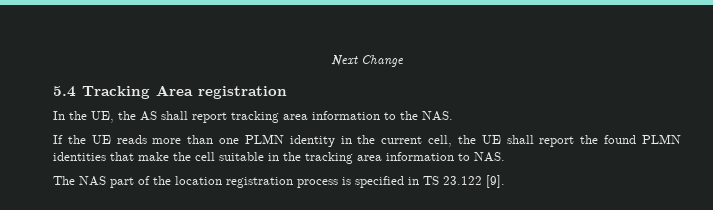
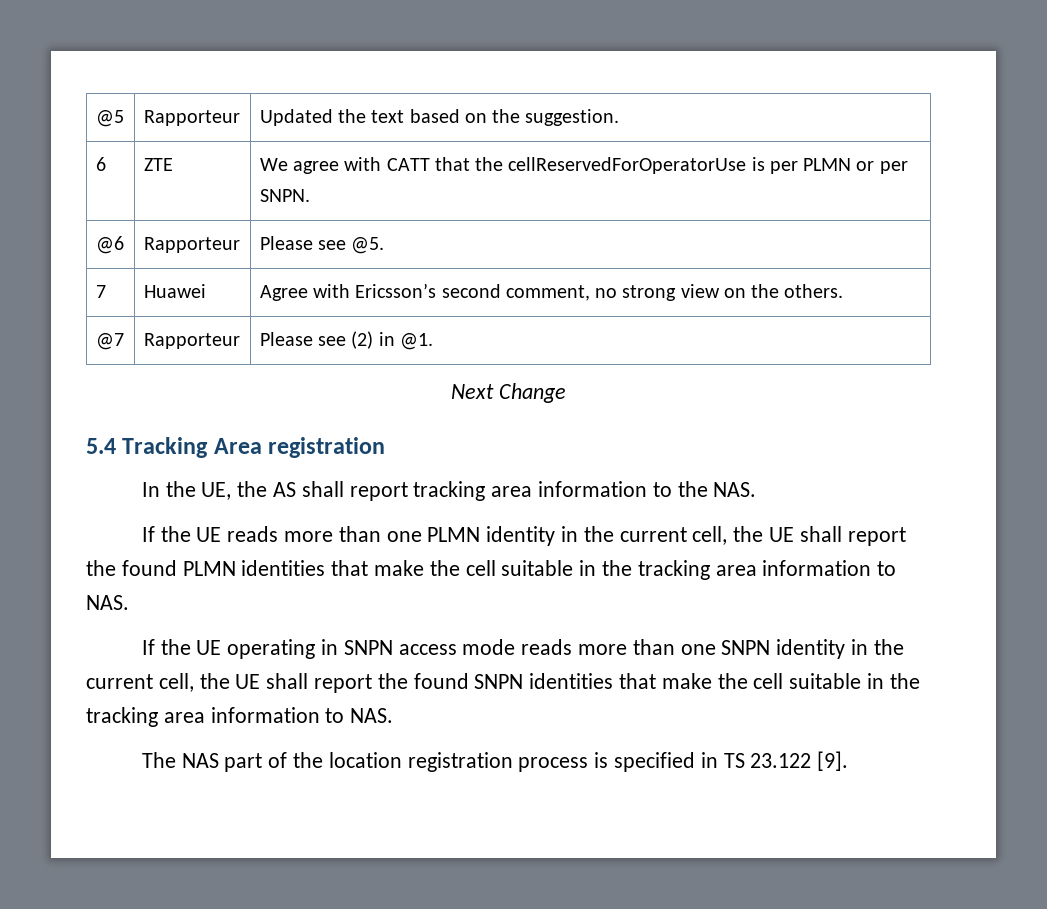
+ @5 | Rapporteur | Updated the text based on the suggestion.
+ 6 | ZTE | We agree with CATT that the cellReservedForOperatorUse is per PLMN or per SNPN.
+ @6 | Rapporteur | Please see @5.
+ 7 | Huawei | Agree with Ericsson’s second comment, no strong view on the others.
+ @7 | Rapporteur | Please see (2) in @1.
+ If the UE operating in SNPN access mode reads more than one SNPN identity in the current cell, the UE shall report the found SNPN identities that make the cell suitable in the tracking area information to NAS.

